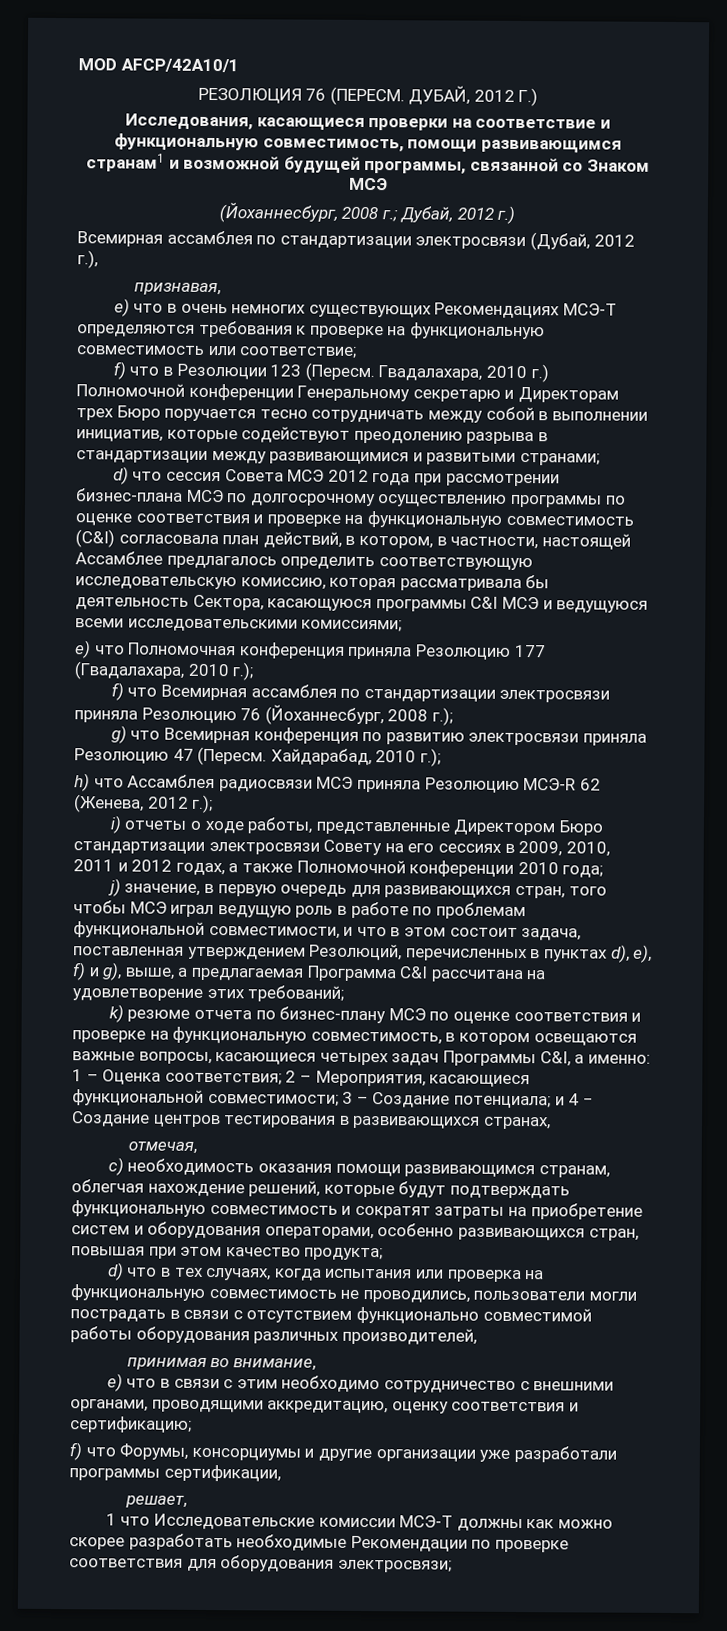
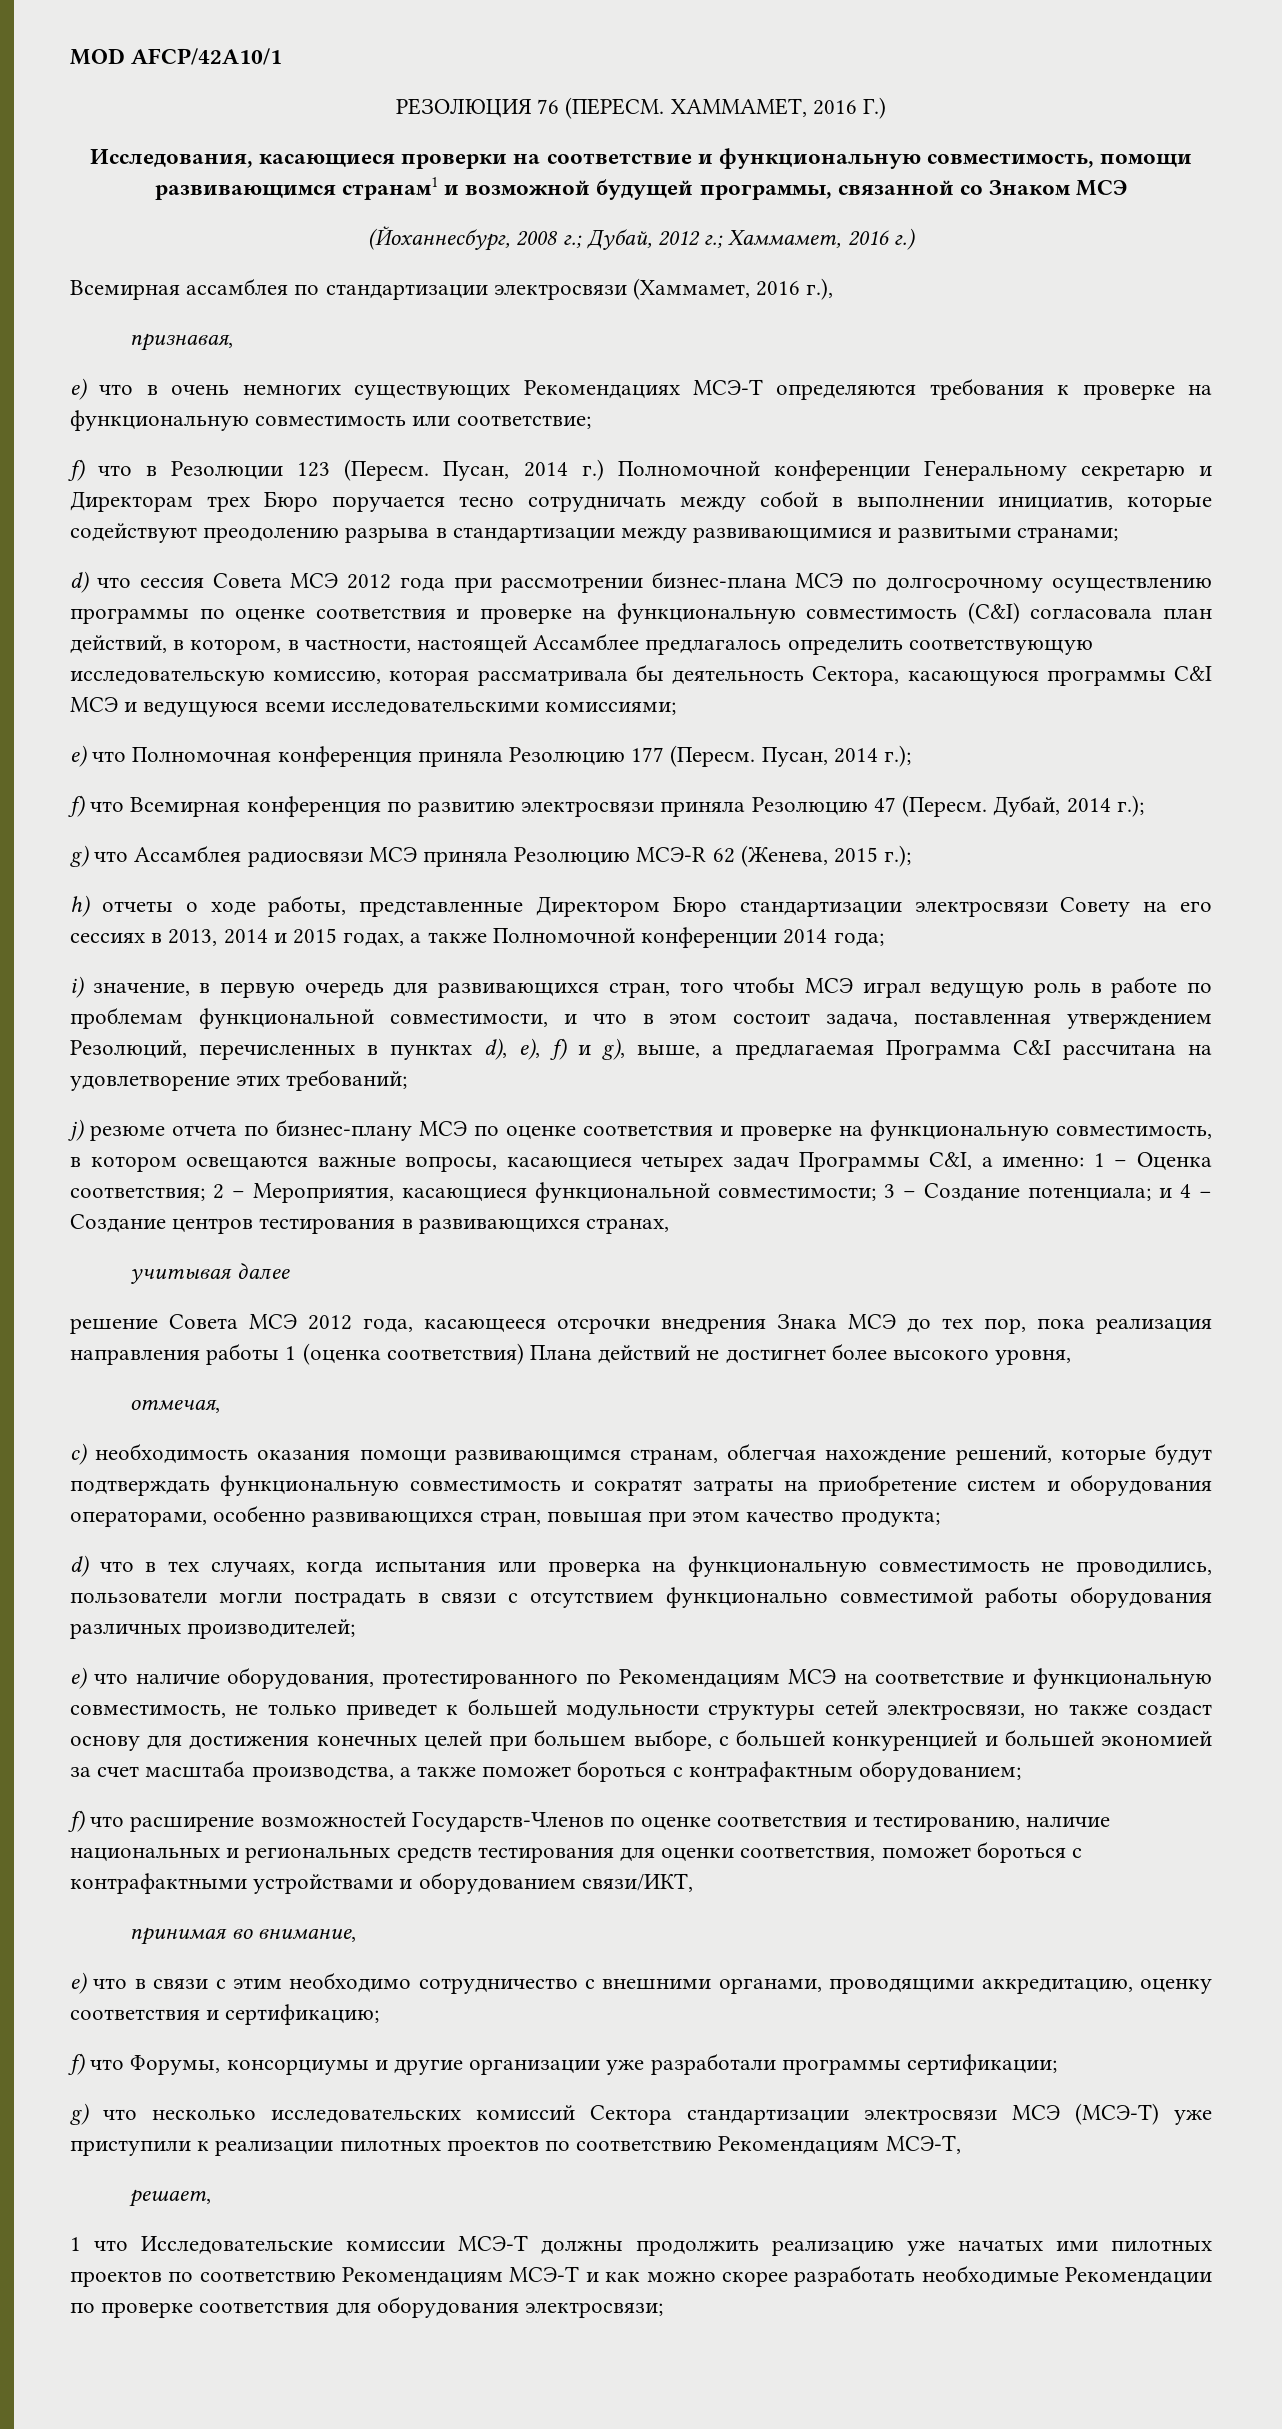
- ДУБАЙ, 2012 Г.)
+ ХАММАМЕТ, 2016 Г.)
- (Йоханнесбург, 2008 г.; Дубай, 2012 г.)
+ (Йоханнесбург, 2008 г.; Дубай, 2012 г.; Хаммамет, 2016 г.)
- Всемирная ассамблея по стандартизации электросвязи (Дубай, 2012 г.),
+ Всемирная ассамблея по стандартизации электросвязи (Хаммамет, 2016 г.),
- Гвадалахара, 2010 г.) Полномочной конференции Генеральному секретарю и Директорам трех Бюро поручается тесно сотрудничать между собой в выполнении инициатив, которые содействуют преодолению разрыва в стандартизации между развивающимися и развитыми странами;
+ Пусан, 2014 г.) Полномочной конференции Генеральному секретарю и Директорам трех Бюро поручается тесно сотрудничать между собой в выполнении инициатив, которые содействуют преодолению разрыва в стандартизации между развивающимися и развитыми странами;
- e) что Полномочная конференция приняла Резолюцию 177 (Гвадалахара, 2010 г.);
+ e) что Полномочная конференция приняла Резолюцию 177 (Пересм. Пусан, 2014 г.);
- f) что Всемирная ассамблея по стандартизации электросвязи приняла Резолюцию 76 (Йоханнесбург, 2008 г.);
- g) что Всемирная конференция по развитию электросвязи приняла Резолюцию 47 (Пересм.
+ f) что Всемирная конференция по развитию электросвязи приняла Резолюцию 47 (Пересм.
- Хайдарабад, 2010 г.);
- h) что Ассамблея радиосвязи МСЭ приняла Резолюцию МСЭ-R 62 (Женева, 2012 г.);
- i) отчеты о ходе работы, представленные Директором Бюро стандартизации электросвязи Совету на его сессиях в 2009, 2010, 2011 и 2012 годах, а также Полномочной конференции 2010 года;
+ Дубай, 2014 г.);
+ g) что Ассамблея радиосвязи МСЭ приняла Резолюцию МСЭ-R 62 (Женева, 2015 г.);
+ h) отчеты о ходе работы, представленные Директором Бюро стандартизации электросвязи Совету на его сессиях в 2013, 2014 и 2015 годах, а также Полномочной конференции 2014 года;
- j) значение, в первую очередь для развивающихся стран, того чтобы МСЭ играл ведущую роль в работе по проблемам функциональной совместимости, и что в этом состоит задача, поставленная утверждением Резолюций, перечисленных в пунктах d), e), f) и g), выше, а предлагаемая Программа C&I рассчитана на удовлетворение этих требований;
+ i) значение, в первую очередь для развивающихся стран, того чтобы МСЭ играл ведущую роль в работе по проблемам функциональной совместимости, и что в этом состоит задача, поставленная утверждением Резолюций, перечисленных в пунктах d), e), f) и g), выше, а предлагаемая Программа C&I рассчитана на удовлетворение этих требований;
- k) резюме отчета по бизнес-плану МСЭ по оценке соответствия и проверке на функциональную совместимость, в котором освещаются важные вопросы, касающиеся четырех задач Программы C&I, а именно: 1 – Оценка соответствия; 2 – Мероприятия, касающиеся функциональной совместимости; 3 – Создание потенциала; и 4 − Создание центров тестирования в развивающихся странах,
+ j) резюме отчета по бизнес-плану МСЭ по оценке соответствия и проверке на функциональную совместимость, в котором освещаются важные вопросы, касающиеся четырех задач Программы C&I, а именно: 1 – Оценка соответствия; 2 – Мероприятия, касающиеся функциональной совместимости; 3 – Создание потенциала; и 4 − Создание центров тестирования в развивающихся странах,
+ учитывая далее
+ решение Совета МСЭ 2012 года, касающееся отсрочки внедрения Знака МСЭ до тех пор, пока реализация направления работы 1 (оценка соответствия) Плана действий не достигнет более высокого уровня,
- d) что в тех случаях, когда испытания или проверка на функциональную совместимость не проводились, пользователи могли пострадать в связи с отсутствием функционально совместимой работы оборудования различных производителей,
+ d) что в тех случаях, когда испытания или проверка на функциональную совместимость не проводились, пользователи могли пострадать в связи с отсутствием функционально совместимой работы оборудования различных производителей;
+ e) что наличие оборудования, протестированного по Рекомендациям МСЭ на соответствие и функциональную совместимость, не только приведет к большей модульности структуры сетей электросвязи, но также создаст основу для достижения конечных целей при большем выборе, с большей конкуренцией и большей экономией за счет масштаба производства, а также поможет бороться с контрафактным оборудованием;
+ f) что расширение возможностей Государств-Членов по оценке соответствия и тестированию, наличие национальных и региональных средств тестирования для оценки соответствия, поможет бороться с контрафактными устройствами и оборудованием связи/ИКТ,
- f) что Форумы, консорциумы и другие организации уже разработали программы сертификации,
+ f) что Форумы, консорциумы и другие организации уже разработали программы сертификации;
+ g) что несколько исследовательских комиссий Сектора стандартизации электросвязи МСЭ (МСЭ-Т) уже приступили к реализации пилотных проектов по соответствию Рекомендациям МСЭ-Т,
- 1 что Исследовательские комиссии МСЭ-Т должны как можно скорее разработать необходимые Рекомендации по проверке соответствия для оборудования электросвязи;
+ 1 что Исследовательские комиссии МСЭ-Т должны продолжить реализацию уже начатых ими пилотных проектов по соответствию Рекомендациям МСЭ-Т и как можно скорее разработать необходимые Рекомендации по проверке соответствия для оборудования электросвязи;

